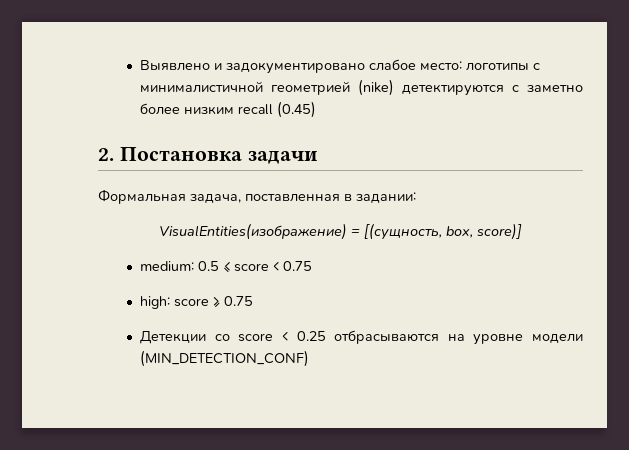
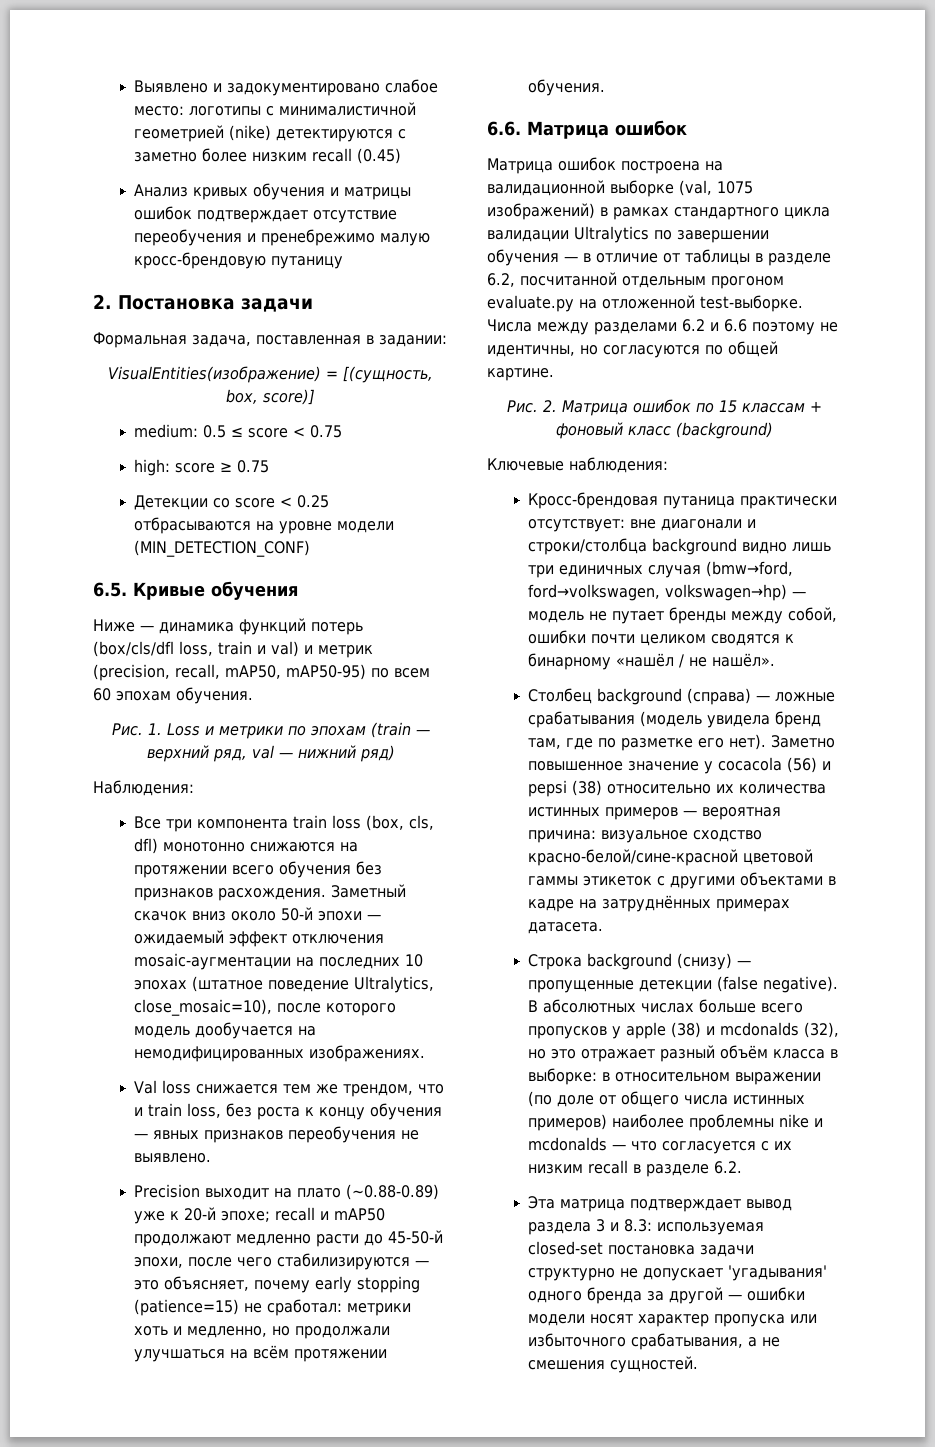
+ Анализ кривых обучения и матрицы ошибок подтверждает отсутствие переобучения и пренебрежимо малую кросс-брендовую путаницу
+ 6.5. Кривые обучения
+ Ниже — динамика функций потерь (box/cls/dfl loss, train и val) и метрик (precision, recall, mAP50, mAP50-95) по всем 60 эпохам обучения.
+ Рис. 1. Loss и метрики по эпохам (train — верхний ряд, val — нижний ряд)
+ Наблюдения:
+ Все три компонента train loss (box, cls, dfl) монотонно снижаются на протяжении всего обучения без признаков расхождения. Заметный скачок вниз около 50-й эпохи — ожидаемый эффект отключения mosaic-аугментации на последних 10 эпохах (штатное поведение Ultralytics, close_mosaic=10), после которого модель дообучается на немодифицированных изображениях.
+ Val loss снижается тем же трендом, что и train loss, без роста к концу обучения — явных признаков переобучения не выявлено.
+ Precision выходит на плато (~0.88-0.89) уже к 20-й эпохе; recall и mAP50 продолжают медленно расти до 45-50-й эпохи, после чего стабилизируются — это объясняет, почему early stopping (patience=15) не сработал: метрики хоть и медленно, но продолжали улучшаться на всём протяжении обучения.
+ 6.6. Матрица ошибок
+ Матрица ошибок построена на валидационной выборке (val, 1075 изображений) в рамках стандартного цикла валидации Ultralytics по завершении обучения — в отличие от таблицы в разделе 6.2, посчитанной отдельным прогоном evaluate.py на отложенной test-выборке. Числа между разделами 6.2 и 6.6 поэтому не идентичны, но согласуются по общей картине.
+ Рис. 2. Матрица ошибок по 15 классам + фоновый класс (background)
+ Ключевые наблюдения:
+ Кросс-брендовая путаница практически отсутствует: вне диагонали и строки/столбца background видно лишь три единичных случая (bmw→ford, ford→volkswagen, volkswagen→hp) — модель не путает бренды между собой, ошибки почти целиком сводятся к бинарному «нашёл / не нашёл».
+ Столбец background (справа) — ложные срабатывания (модель увидела бренд там, где по разметке его нет). Заметно повышенное значение у cocacola (56) и pepsi (38) относительно их количества истинных примеров — вероятная причина: визуальное сходство красно-белой/сине-красной цветовой гаммы этикеток с другими объектами в кадре на затруднённых примерах датасета.
+ Строка background (снизу) — пропущенные детекции (false negative). В абсолютных числах больше всего пропусков у apple (38) и mcdonalds (32), но это отражает разный объём класса в выборке: в относительном выражении (по доле от общего числа истинных примеров) наиболее проблемны nike и mcdonalds — что согласуется с их низким recall в разделе 6.2.
+ Эта матрица подтверждает вывод раздела 3 и 8.3: используемая closed-set постановка задачи структурно не допускает 'угадывания' одного бренда за другой — ошибки модели носят характер пропуска или избыточного срабатывания, а не смешения сущностей.

